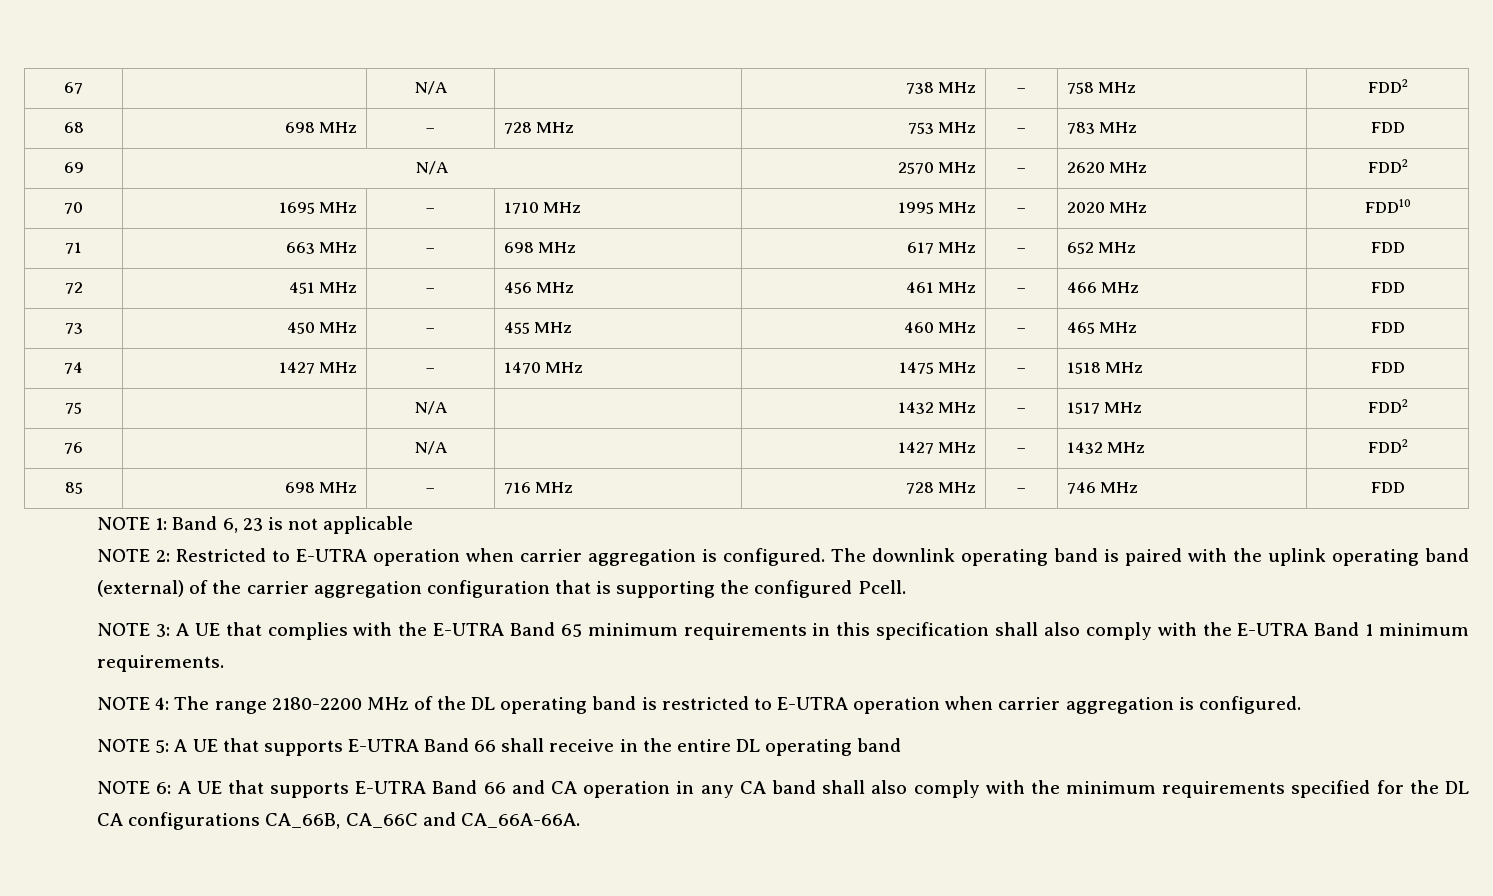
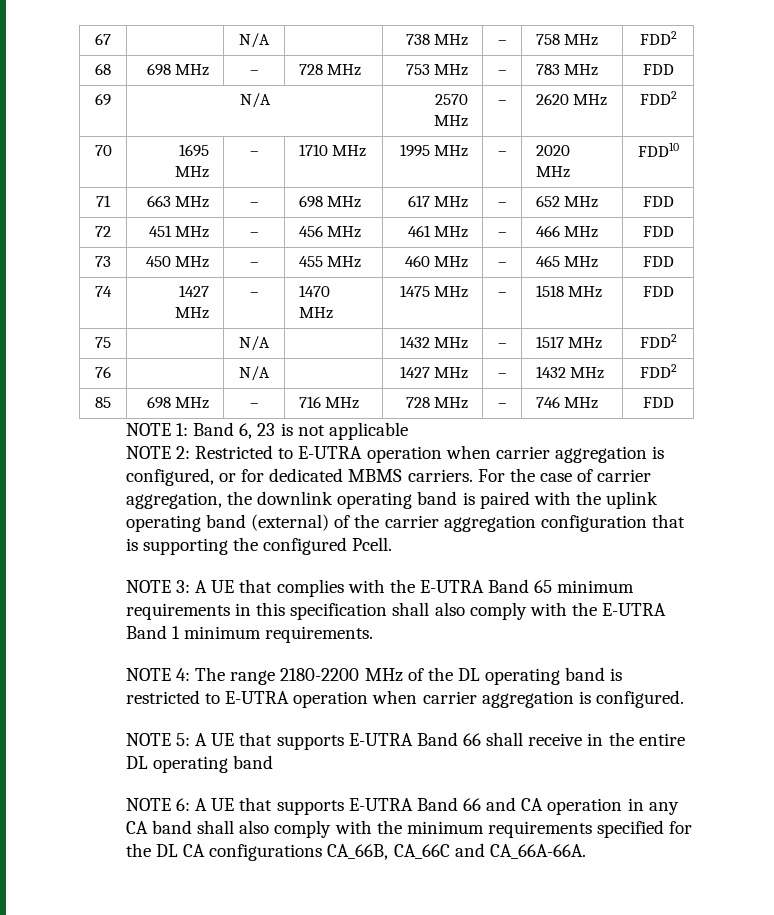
- NOTE 2: Restricted to E-UTRA operation when carrier aggregation is configured. The downlink operating band is paired with the uplink operating band (external) of the carrier aggregation configuration that is supporting the configured Pcell.
+ NOTE 2: Restricted to E-UTRA operation when carrier aggregation is configured, or for dedicated MBMS carriers. For the case of carrier aggregation, the downlink operating band is paired with the uplink operating band (external) of the carrier aggregation configuration that is supporting the configured Pcell.

